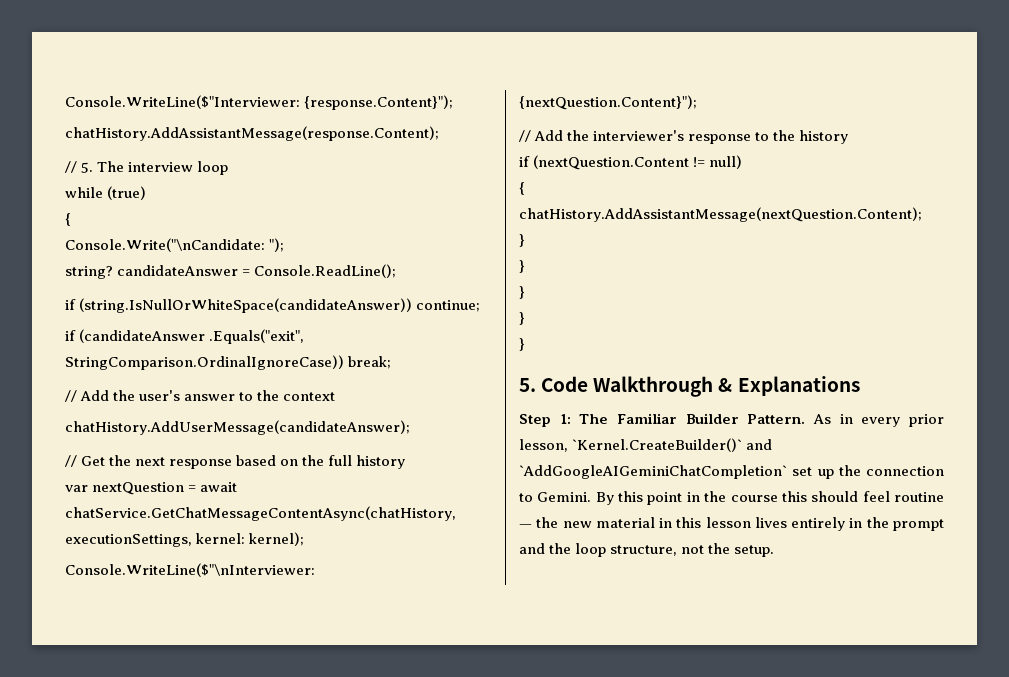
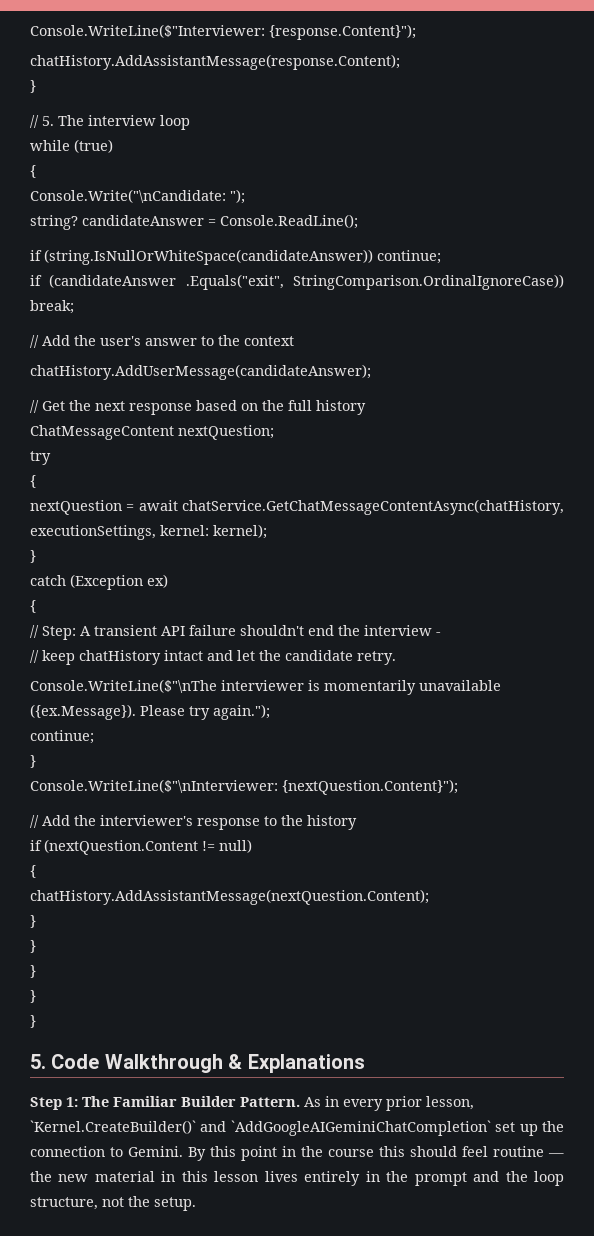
  chatHistory.AddAssistantMessage(response.Content);
+ }
- var nextQuestion = await chatService.GetChatMessageContentAsync(chatHistory, executionSettings, kernel: kernel);
+ ChatMessageContent nextQuestion;
+ try
+ {
+ nextQuestion = await chatService.GetChatMessageContentAsync(chatHistory, executionSettings, kernel: kernel);
+ }
+ catch (Exception ex)
+ {
+ // Step: A transient API failure shouldn't end the interview -
+ // keep chatHistory intact and let the candidate retry.
+ Console.WriteLine($"\nThe interviewer is momentarily unavailable ({ex.Message}). Please try again.");
+ continue;
+ }

